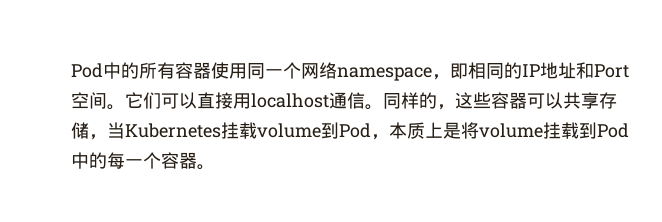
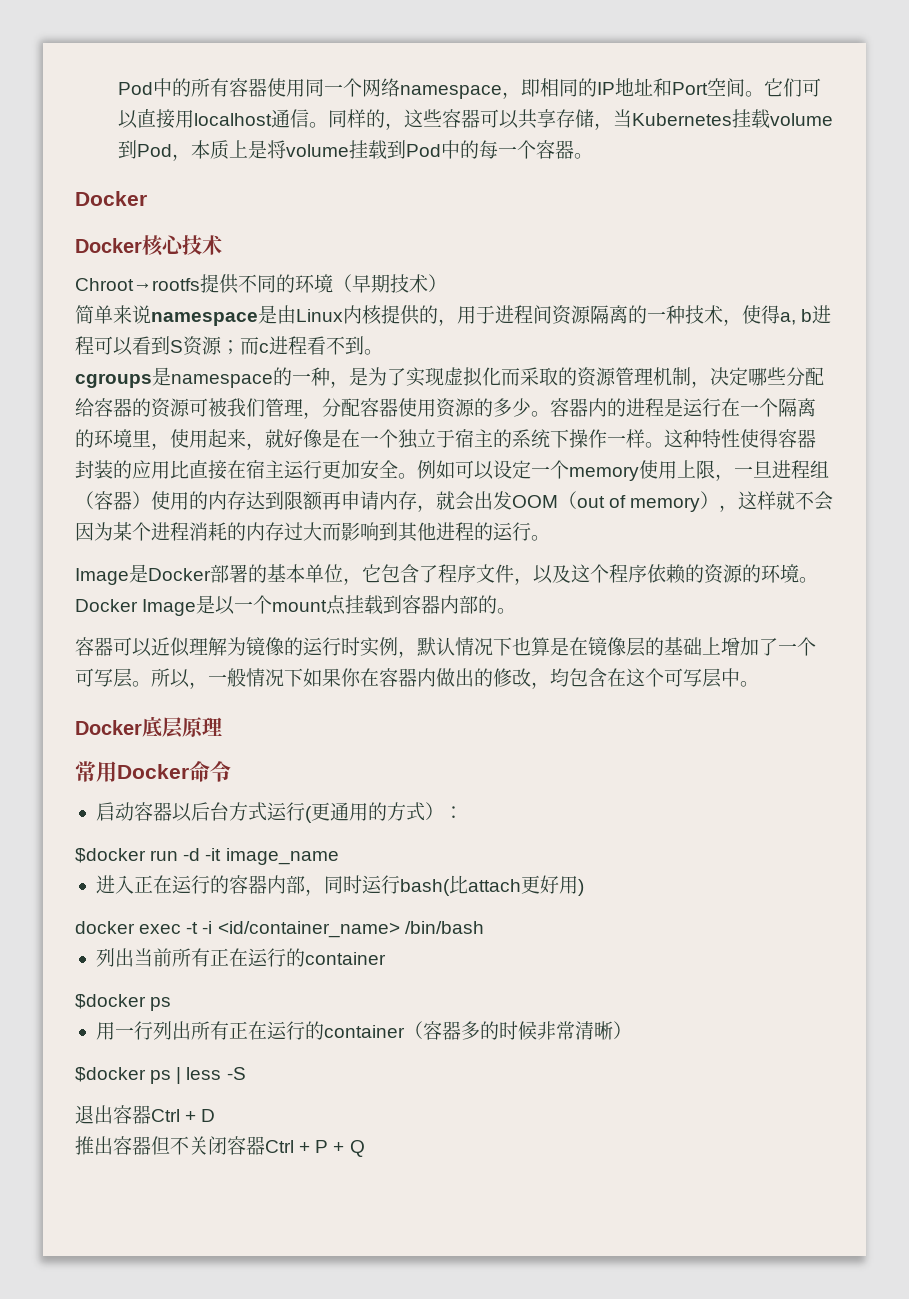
  同样的，这些容器可以共享存储，当Kubernetes挂载volume到Pod，本质上是将volume挂载到Pod中的每一个容器。
+ Docker
+ Docker核心技术
+ Chroot→rootfs提供不同的环境（早期技术）
+ 简单来说namespace是由Linux内核提供的，用于进程间资源隔离的一种技术，使得a, b进程可以看到S资源；而c进程看不到。
+ cgroups是namespace的一种，是为了实现虚拟化而采取的资源管理机制，决定哪些分配给容器的资源可被我们管理，分配容器使用资源的多少。容器内的进程是运行在一个隔离的环境里，使用起来，就好像是在一个独立于宿主的系统下操作一样。这种特性使得容器封装的应用比直接在宿主运行更加安全。例如可以设定一个memory使用上限，一旦进程组（容器）使用的内存达到限额再申请内存，就会出发OOM（out of memory），这样就不会因为某个进程消耗的内存过大而影响到其他进程的运行。
+ Image是Docker部署的基本单位，它包含了程序文件，以及这个程序依赖的资源的环境。Docker Image是以一个mount点挂载到容器内部的。
+ 容器可以近似理解为镜像的运行时实例，默认情况下也算是在镜像层的基础上增加了一个可写层。所以，一般情况下如果你在容器内做出的修改，均包含在这个可写层中。
+ Docker底层原理
+ 常用Docker命令
+ 启动容器以后台方式运行(更通用的方式）：
+ $docker run -d -it image_name
+ 进入正在运行的容器内部，同时运行bash(比attach更好用)
+ docker exec -t -i <id/container_name> /bin/bash
+ 列出当前所有正在运行的container
+ $docker ps
+ 用一行列出所有正在运行的container（容器多的时候非常清晰）
+ $docker ps | less -S
+ 退出容器Ctrl + D
+ 推出容器但不关闭容器Ctrl + P + Q

